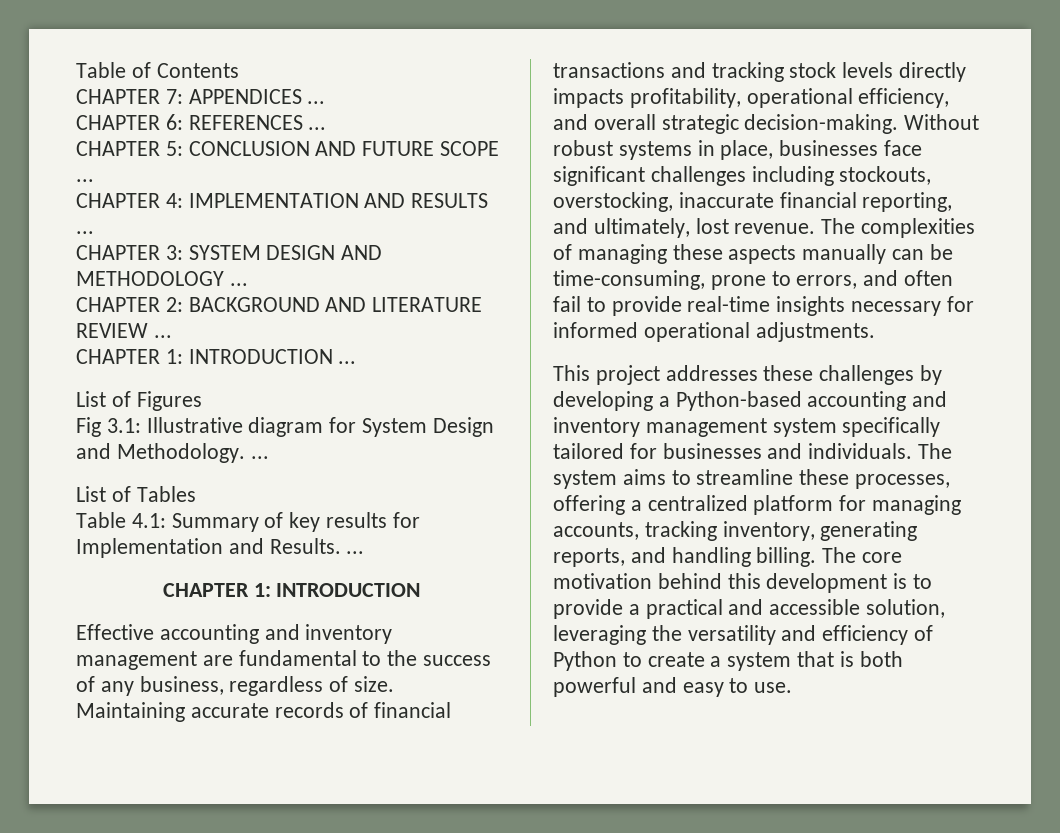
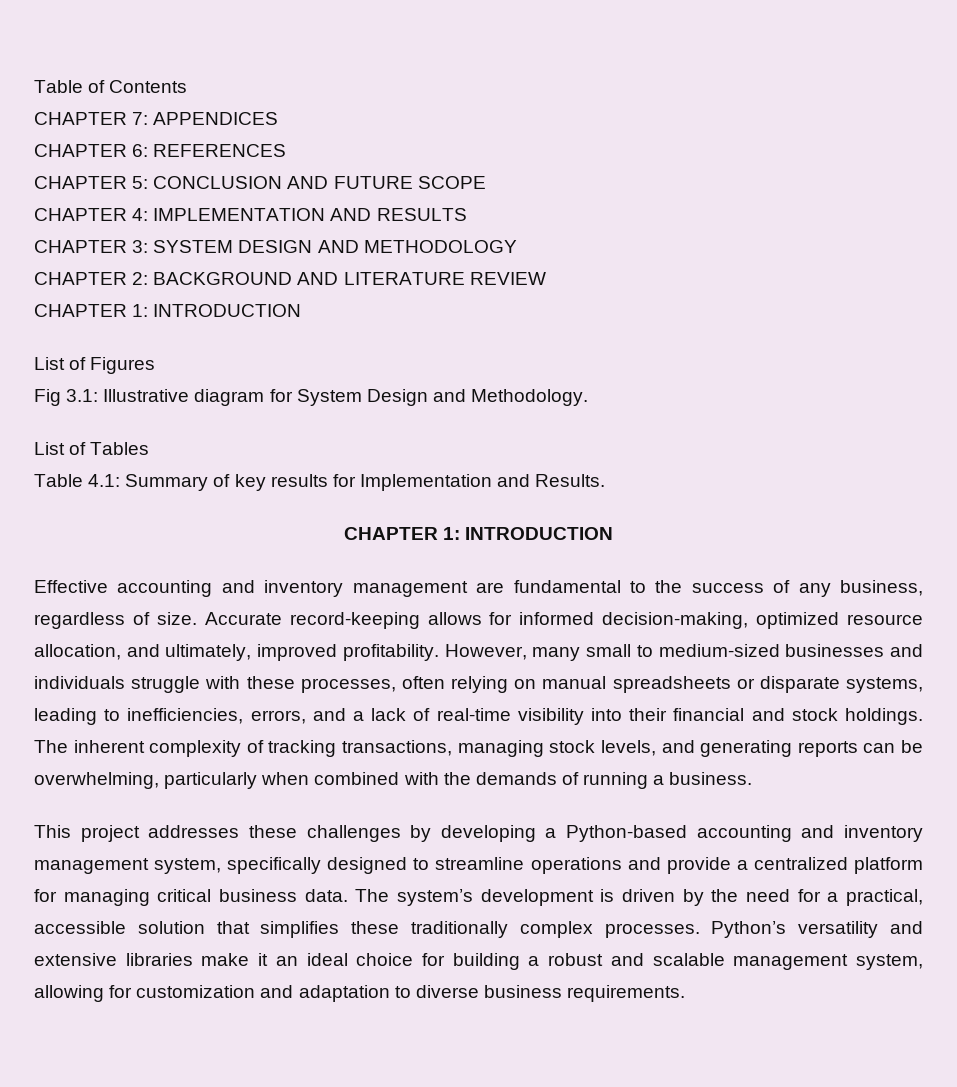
- CHAPTER 7: APPENDICES ...
+ CHAPTER 7: APPENDICES
- CHAPTER 6: REFERENCES ...
+ CHAPTER 6: REFERENCES
- CHAPTER 5: CONCLUSION AND FUTURE SCOPE ...
+ CHAPTER 5: CONCLUSION AND FUTURE SCOPE
- CHAPTER 4: IMPLEMENTATION AND RESULTS ...
+ CHAPTER 4: IMPLEMENTATION AND RESULTS
- CHAPTER 3: SYSTEM DESIGN AND METHODOLOGY ...
+ CHAPTER 3: SYSTEM DESIGN AND METHODOLOGY
- CHAPTER 2: BACKGROUND AND LITERATURE REVIEW ...
- CHAPTER 1: INTRODUCTION ...
+ CHAPTER 2: BACKGROUND AND LITERATURE REVIEW
+ CHAPTER 1: INTRODUCTION
- Fig 3.1: Illustrative diagram for System Design and Methodology. ...
+ Fig 3.1: Illustrative diagram for System Design and Methodology.
- Table 4.1: Summary of key results for Implementation and Results. ...
+ Table 4.1: Summary of key results for Implementation and Results.
- Maintaining accurate records of financial transactions and tracking stock levels directly impacts profitability, operational efficiency, and overall strategic decision-making. Without robust systems in place, businesses face significant challenges including stockouts, overstocking, inaccurate financial reporting, and ultimately, lost revenue. The complexities of managing these aspects manually can be time-consuming, prone to errors, and often fail to provide real-time insights necessary for informed operational adjustments.
+ Accurate record-keeping allows for informed decision-making, optimized resource allocation, and ultimately, improved profitability. However, many small to medium-sized businesses and individuals struggle with these processes, often relying on manual spreadsheets or disparate systems, leading to inefficiencies, errors, and a lack of real-time visibility into their financial and stock holdings. The inherent complexity of tracking transactions, managing stock levels, and generating reports can be overwhelming, particularly when combined with the demands of running a business.
- This project addresses these challenges by developing a Python-based accounting and inventory management system specifically tailored for businesses and individuals. The system aims to streamline these processes, offering a centralized platform for managing accounts, tracking inventory, generating reports, and handling billing. The core motivation behind this development is to provide a practical and accessible solution, leveraging the versatility and efficiency of Python to create a system that is both powerful and easy to use.
+ This project addresses these challenges by developing a Python-based accounting and inventory management system, specifically designed to streamline operations and provide a centralized platform for managing critical business data. The system’s development is driven by the need for a practical, accessible solution that simplifies these traditionally complex processes. Python’s versatility and extensive libraries make it an ideal choice for building a robust and scalable management system, allowing for customization and adaptation to diverse business requirements.

